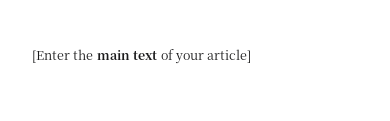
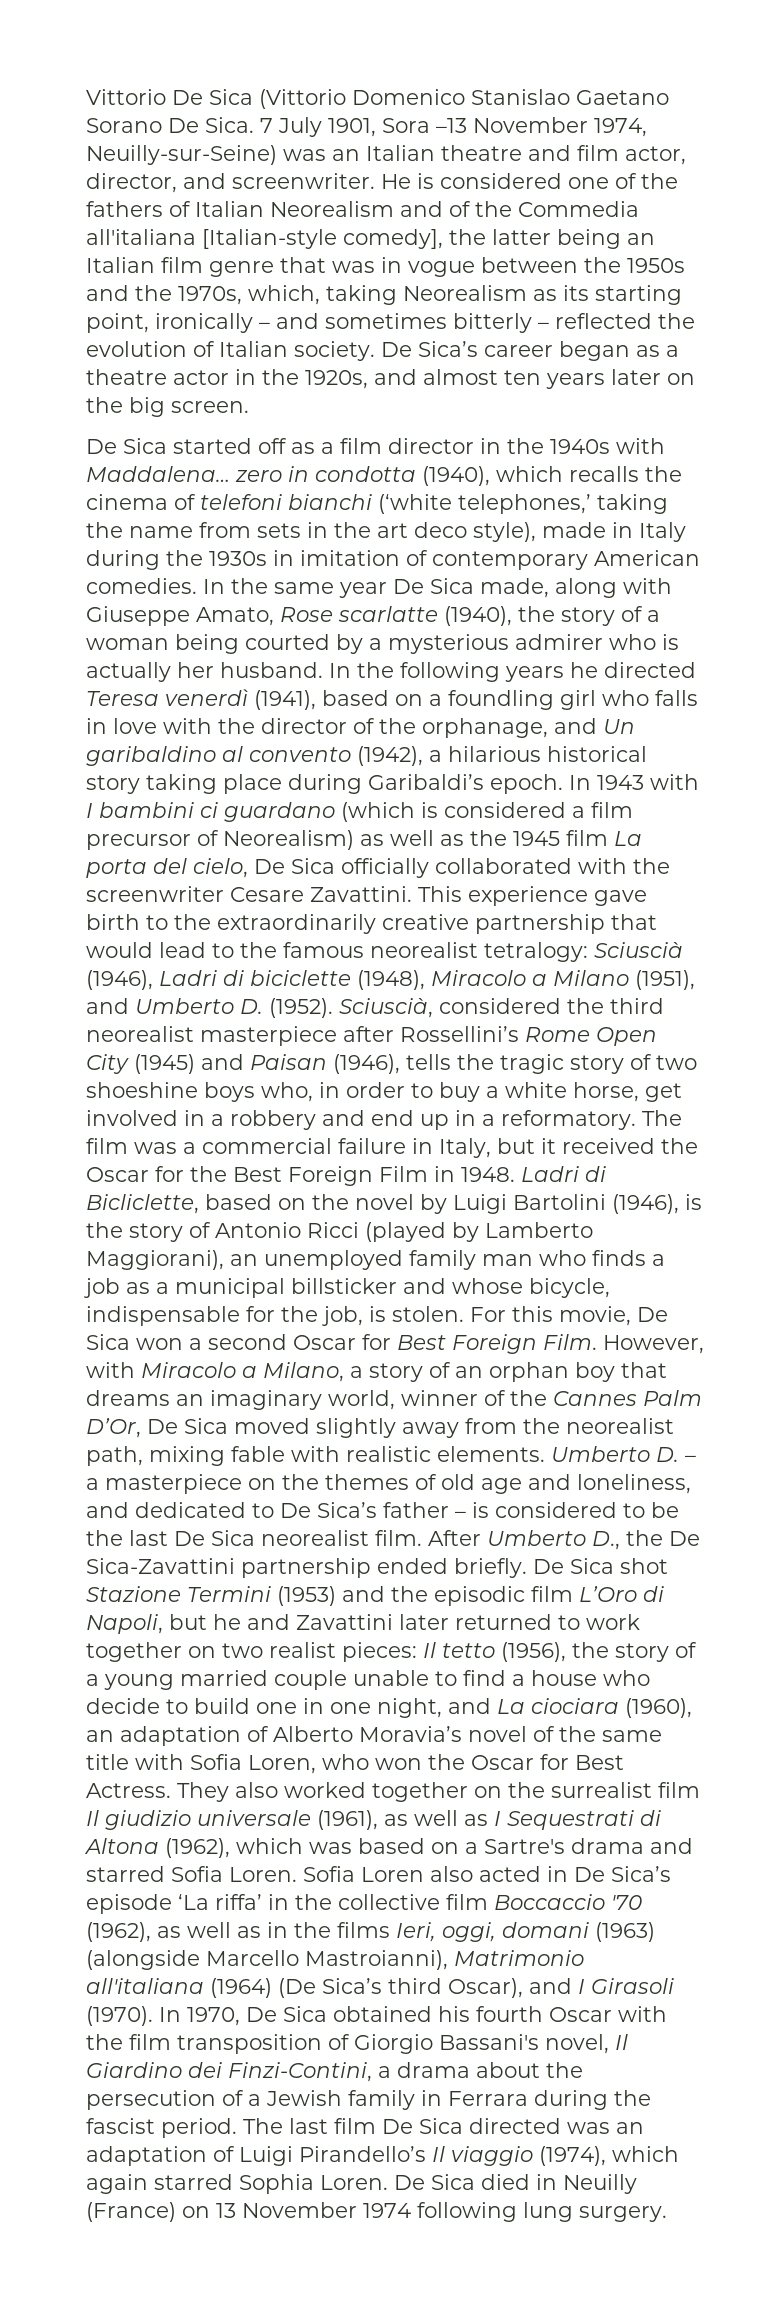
- [Enter the main text of your article]
+ Vittorio De Sica (Vittorio Domenico Stanislao Gaetano Sorano De Sica. 7 July 1901, Sora –13 November 1974, Neuilly-sur-Seine) was an Italian theatre and film actor, director, and screenwriter. He is considered one of the fathers of Italian Neorealism and of the Commedia all'italiana [Italian-style comedy], the latter being an Italian film genre that was in vogue between the 1950s and the 1970s, which, taking Neorealism as its starting point, ironically – and sometimes bitterly – reflected the evolution of Italian society. De Sica’s career began as a theatre actor in the 1920s, and almost ten years later on the big screen.
+ De Sica started off as a film director in the 1940s with Maddalena… zero in condotta (1940), which recalls the cinema of telefoni bianchi (‘white telephones,’ taking the name from sets in the art deco style), made in Italy during the 1930s in imitation of contemporary American comedies. In the same year De Sica made, along with Giuseppe Amato, Rose scarlatte (1940), the story of a woman being courted by a mysterious admirer who is actually her husband. In the following years he directed Teresa venerdì (1941), based on a foundling girl who falls in love with the director of the orphanage, and Un garibaldino al convento (1942), a hilarious historical story taking place during Garibaldi’s epoch. In 1943 with I bambini ci guardano (which is considered a film precursor of Neorealism) as well as the 1945 film La porta del cielo, De Sica officially collaborated with the screenwriter Cesare Zavattini. This experience gave birth to the extraordinarily creative partnership that would lead to the famous neorealist tetralogy: Sciuscià (1946), Ladri di biciclette (1948), Miracolo a Milano (1951), and Umberto D. (1952). Sciuscià, considered the third neorealist masterpiece after Rossellini’s Rome Open City (1945) and Paisan (1946), tells the tragic story of two shoeshine boys who, in order to buy a white horse, get involved in a robbery and end up in a reformatory. The film was a commercial failure in Italy, but it received the Oscar for the Best Foreign Film in 1948. Ladri di Bicliclette, based on the novel by Luigi Bartolini (1946), is the story of Antonio Ricci (played by Lamberto Maggiorani), an unemployed family man who finds a job as a municipal billsticker and whose bicycle, indispensable for the job, is stolen. For this movie, De Sica won a second Oscar for Best Foreign Film. However, with Miracolo a Milano, a story of an orphan boy that dreams an imaginary world, winner of the Cannes Palm D’Or, De Sica moved slightly away from the neorealist path, mixing fable with realistic elements. Umberto D. – a masterpiece on the themes of old age and loneliness, and dedicated to De Sica’s father – is considered to be the last De Sica neorealist film. After Umberto D., the De Sica-Zavattini partnership ended briefly. De Sica shot Stazione Termini (1953) and the episodic film L’Oro di Napoli, but he and Zavattini later returned to work together on two realist pieces: Il tetto (1956), the story of a young married couple unable to find a house who decide to build one in one night, and La ciociara (1960), an adaptation of Alberto Moravia’s novel of the same title with Sofia Loren, who won the Oscar for Best Actress. They also worked together on the surrealist film Il giudizio universale (1961), as well as I Sequestrati di Altona (1962), which was based on a Sartre's drama and starred Sofia Loren. Sofia Loren also acted in De Sica’s episode ‘La riffa’ in the collective film Boccaccio '70 (1962), as well as in the films Ieri, oggi, domani (1963) (alongside Marcello Mastroianni), Matrimonio all'italiana (1964) (De Sica’s third Oscar), and I Girasoli (1970). In 1970, De Sica obtained his fourth Oscar with the film transposition of Giorgio Bassani's novel, Il Giardino dei Finzi-Contini, a drama about the persecution of a Jewish family in Ferrara during the fascist period. The last film De Sica directed was an adaptation of Luigi Pirandello’s Il viaggio (1974), which again starred Sophia Loren. De Sica died in Neuilly (France) on 13 November 1974 following lung surgery.

